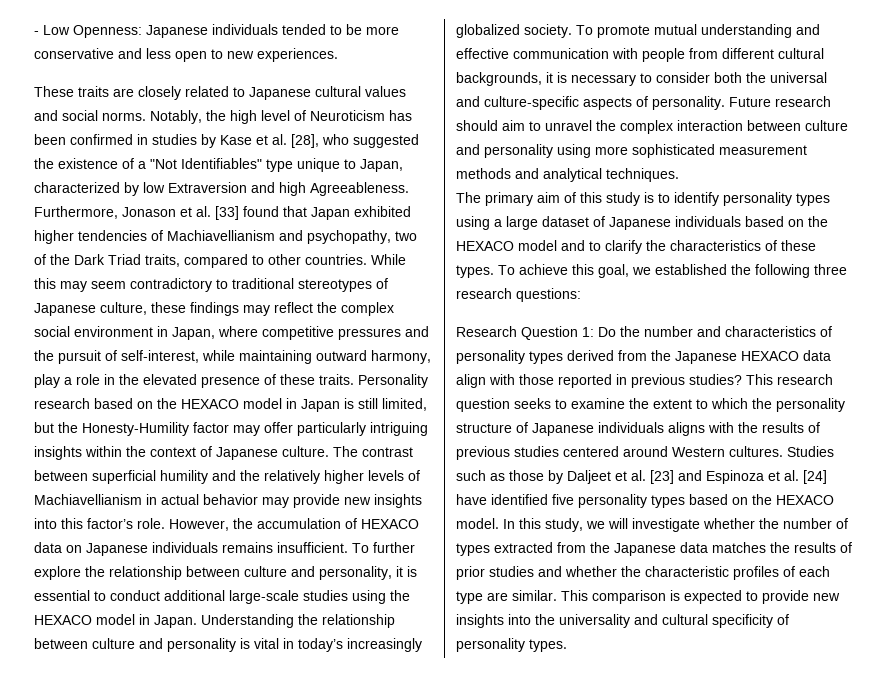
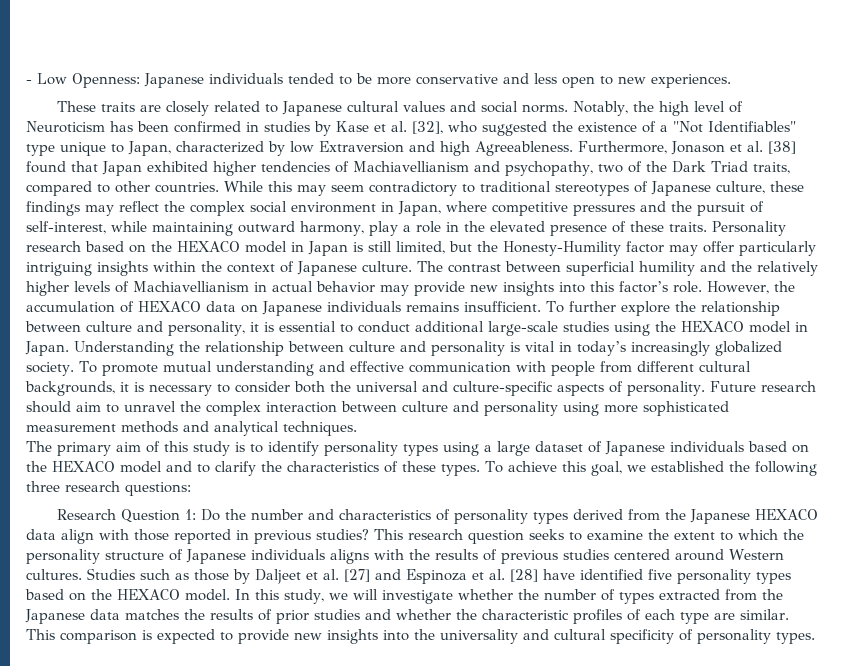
- Notably, the high level of Neuroticism has been confirmed in studies by Kase et al. [28], who suggested the existence of a "Not Identifiables" type unique to Japan, characterized by low Extraversion and high Agreeableness.
+ Notably, the high level of Neuroticism has been confirmed in studies by Kase et al. [32], who suggested the existence of a "Not Identifiables" type unique to Japan, characterized by low Extraversion and high Agreeableness.
- Furthermore, Jonason et al. [33] found that Japan exhibited higher tendencies of Machiavellianism and psychopathy, two of the Dark Triad traits, compared to other countries.
+ Furthermore, Jonason et al. [38] found that Japan exhibited higher tendencies of Machiavellianism and psychopathy, two of the Dark Triad traits, compared to other countries.
- Studies such as those by Daljeet et al. [23] and Espinoza et al. [24] have identified five personality types based on the HEXACO model.
+ Studies such as those by Daljeet et al. [27] and Espinoza et al. [28] have identified five personality types based on the HEXACO model.

